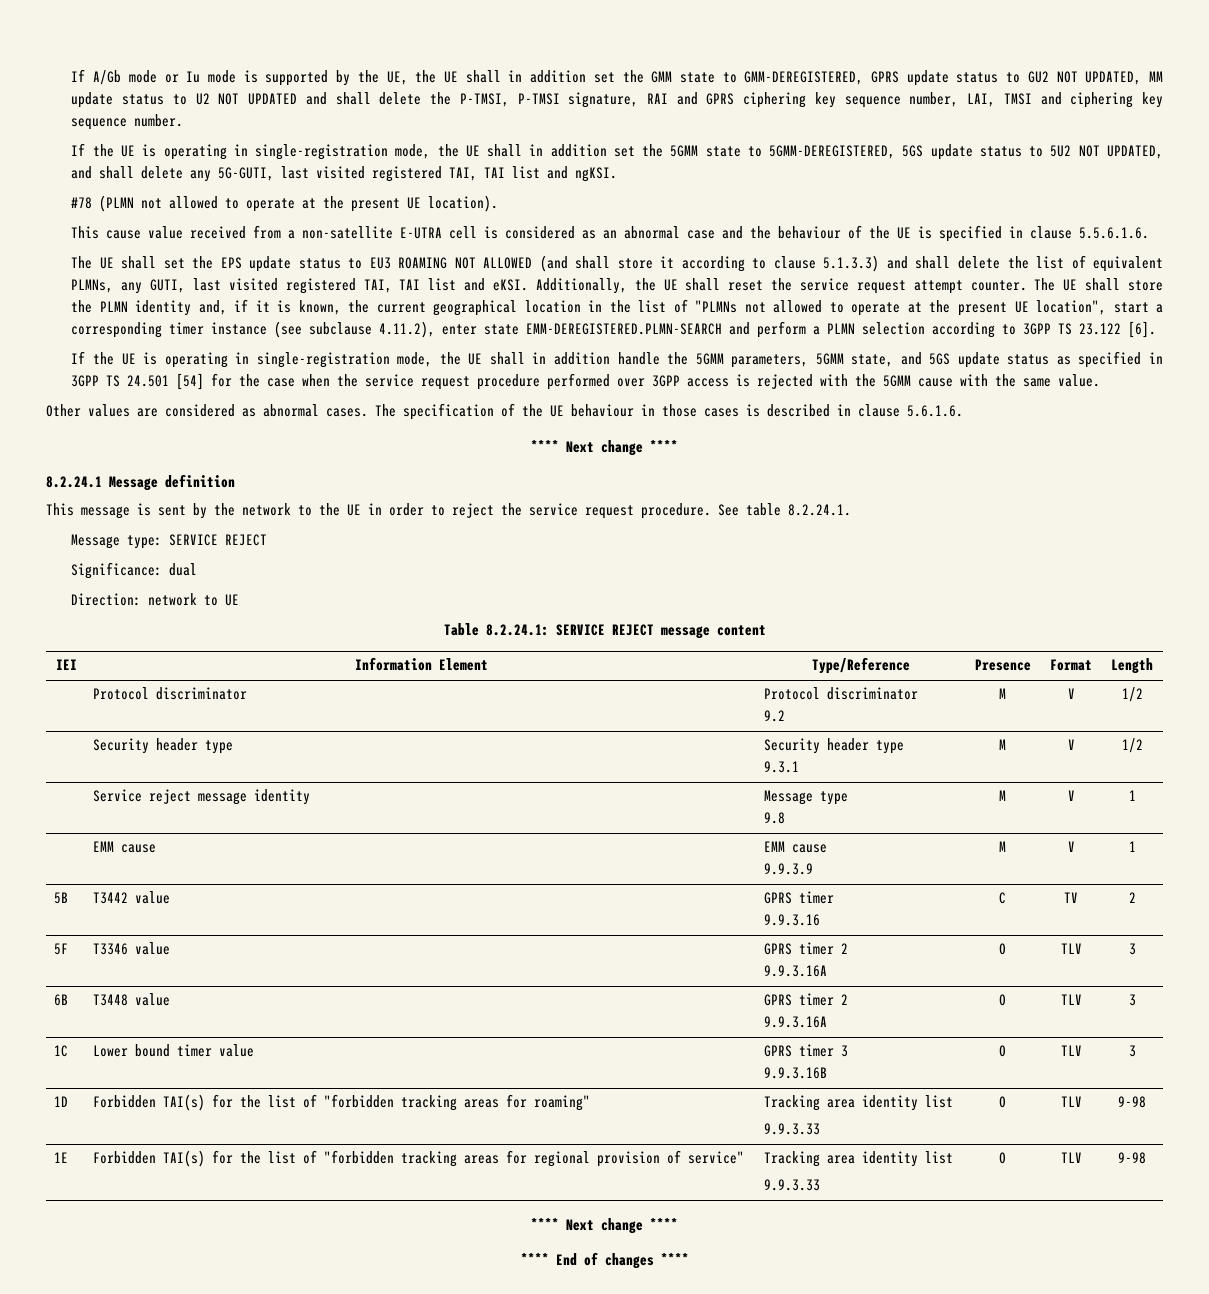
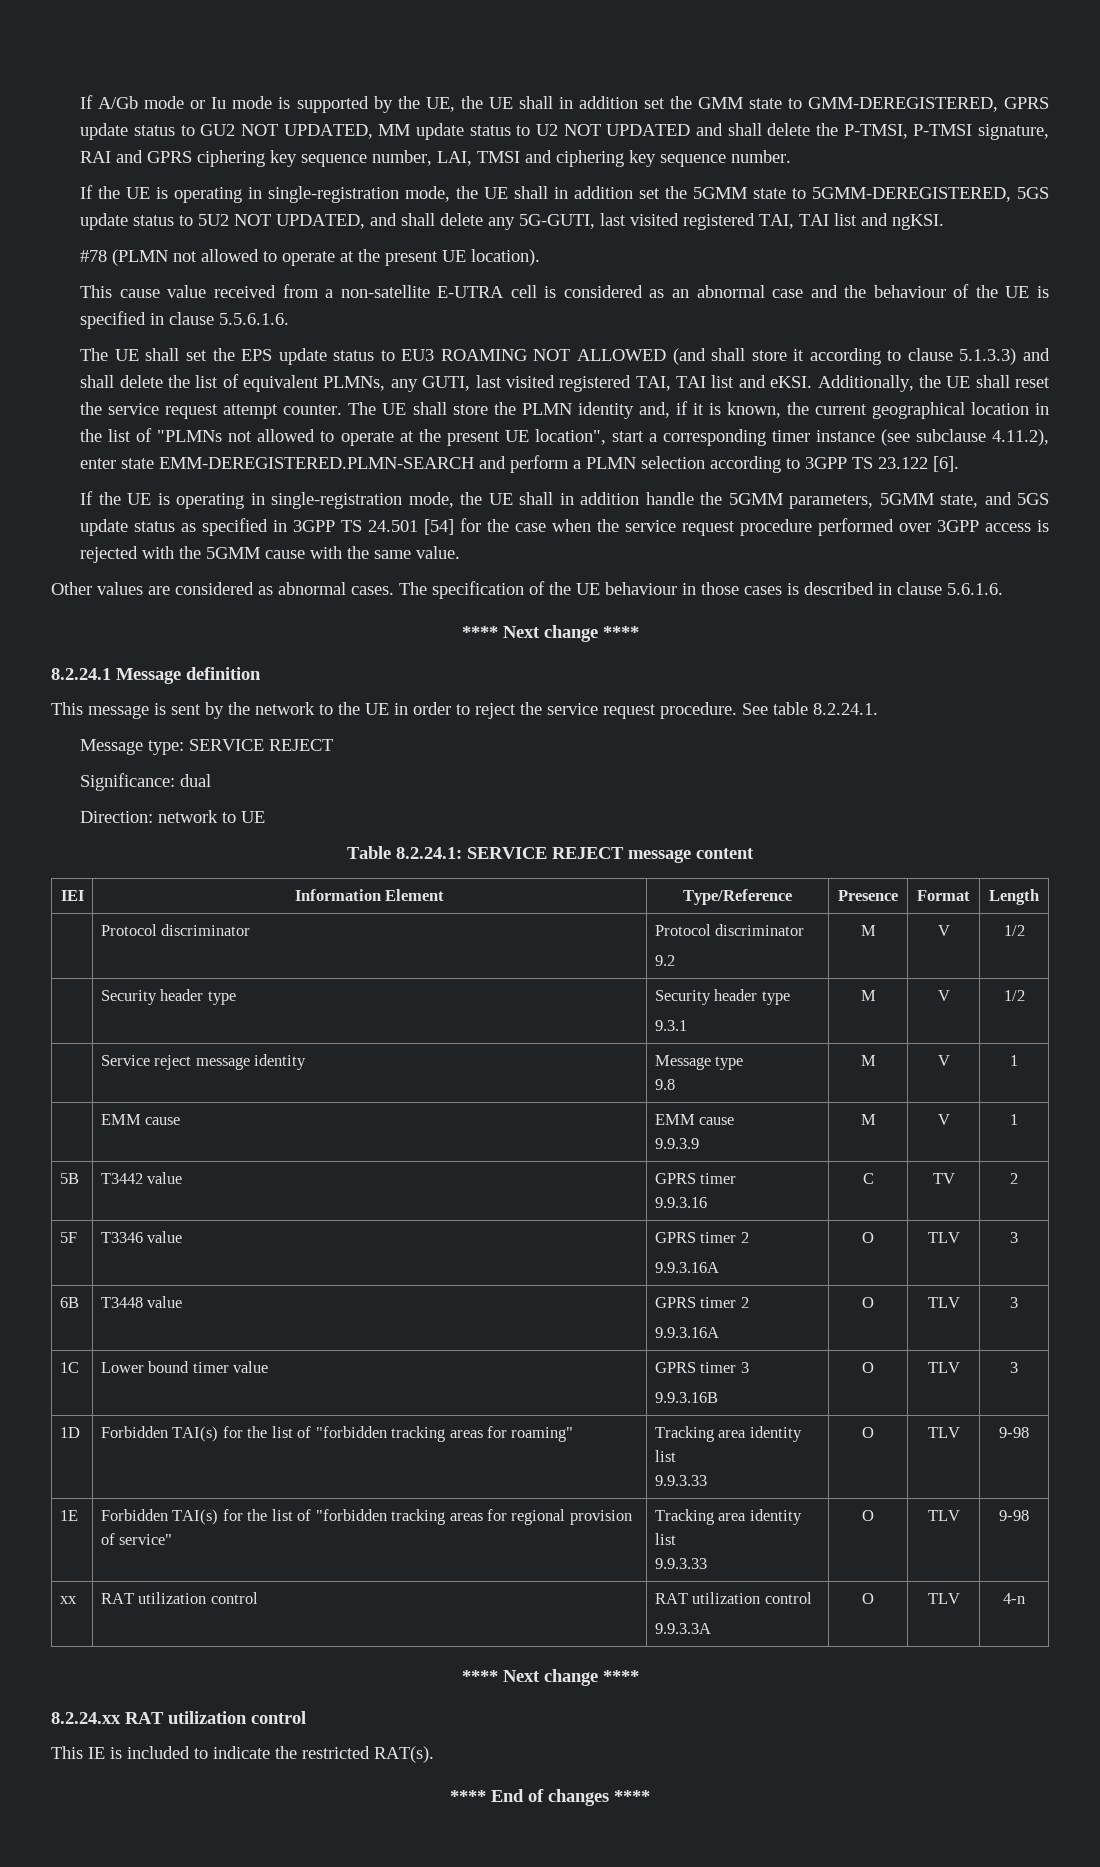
  1E | Forbidden TAI(s) for the list of "forbidden tracking areas for regional provision of service" | Tracking area identity list
  9.9.3.33 | O | TLV | 9-98
+ xx | RAT utilization control | RAT utilization control
+ 9.9.3.3A | O | TLV | 4-n
  **** Next change ****
+ 8.2.24.xx RAT utilization control
+ This IE is included to indicate the restricted RAT(s).

